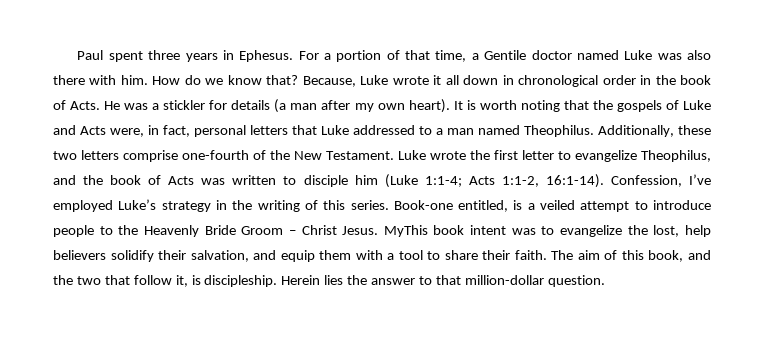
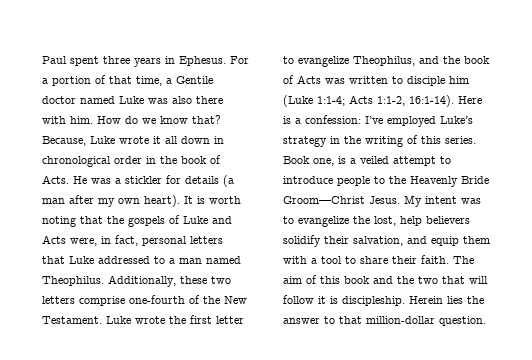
- Confession, I’ve employed Luke’s strategy in the writing of this series.
+ Here is a confession: I’ve employed Luke’s strategy in the writing of this series.
- Book-one entitled, is a veiled attempt to introduce people to the Heavenly Bride Groom – Christ Jesus. MyThis book intent was to evangelize the lost, help believers solidify their salvation, and equip them with a tool to share their faith.
+ Book one, is a veiled attempt to introduce people to the Heavenly Bride Groom—Christ Jesus. My intent was to evangelize the lost, help believers solidify their salvation, and equip them with a tool to share their faith.
- The aim of this book, and the two that follow it, is discipleship.
+ The aim of this book and the two that will follow it is discipleship.

